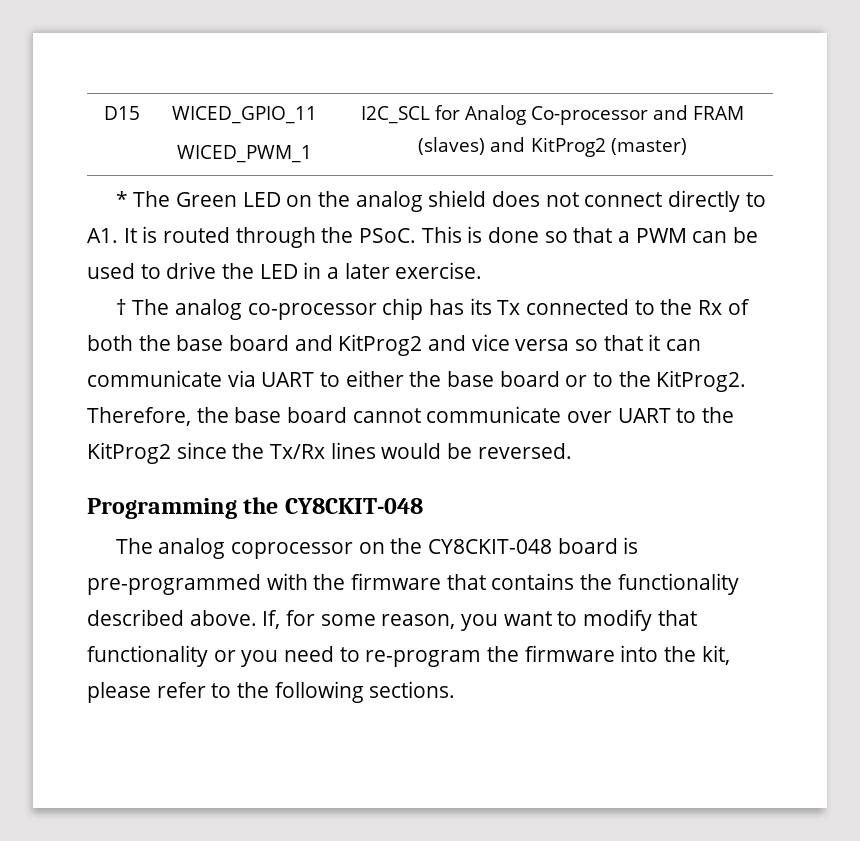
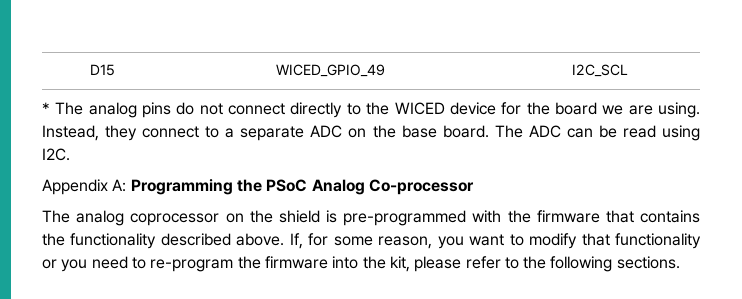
- D15 | WICED_GPIO_11
- WICED_PWM_1 | I2C_SCL for Analog Co-processor and FRAM (slaves) and KitProg2 (master)
- * The Green LED on the analog shield does not connect directly to A1. It is routed through the PSoC. This is done so that a PWM can be used to drive the LED in a later exercise.
- † The analog co-processor chip has its Tx connected to the Rx of both the base board and KitProg2 and vice versa so that it can communicate via UART to either the base board or to the KitProg2. Therefore, the base board cannot communicate over UART to the KitProg2 since the Tx/Rx lines would be reversed.
- Programming the CY8CKIT-048
+ D15 | WICED_GPIO_49 | I2C_SCL
+ * The analog pins do not connect directly to the WICED device for the board we are using. Instead, they connect to a separate ADC on the base board. The ADC can be read using I2C.
+ Appendix A: Programming the PSoC Analog Co-processor
- The analog coprocessor on the CY8CKIT-048 board is pre-programmed with the firmware that contains the functionality described above.
+ The analog coprocessor on the shield is pre-programmed with the firmware that contains the functionality described above.

